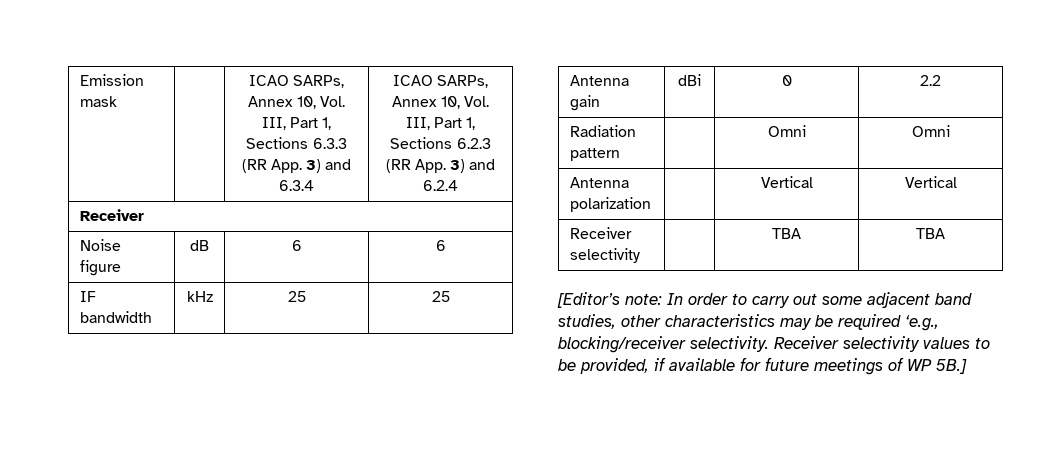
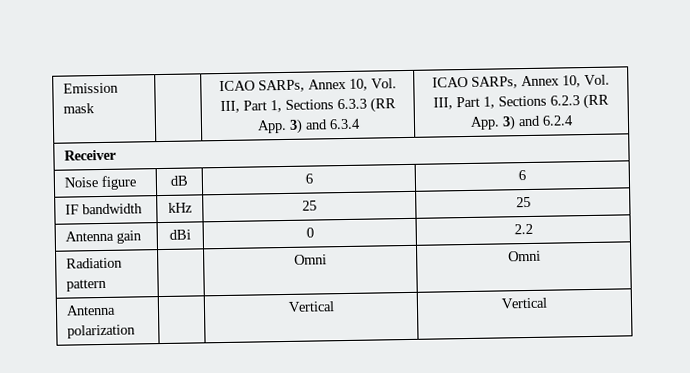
- Receiver selectivity | | TBA | TBA
- [Editor’s note: In order to carry out some adjacent band studies, other characteristics may be required ‘e.g., blocking/receiver selectivity. Receiver selectivity values to be provided, if available for future meetings of WP 5B.]

